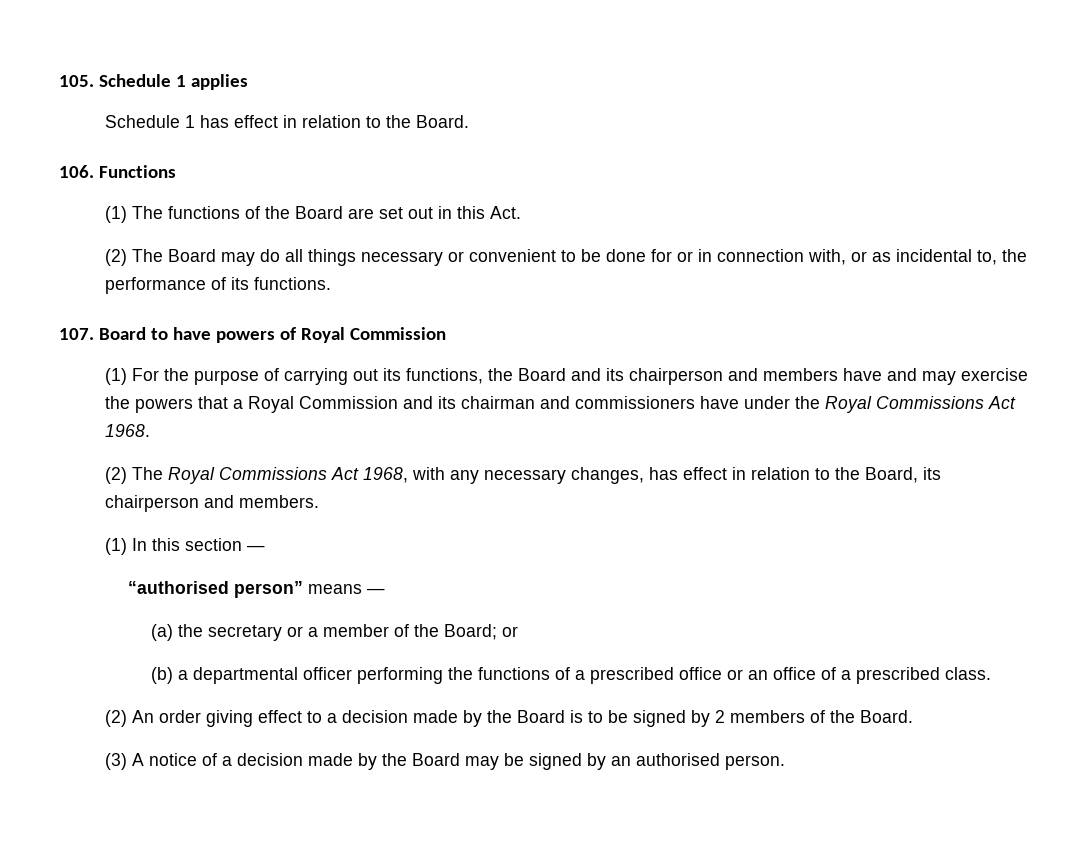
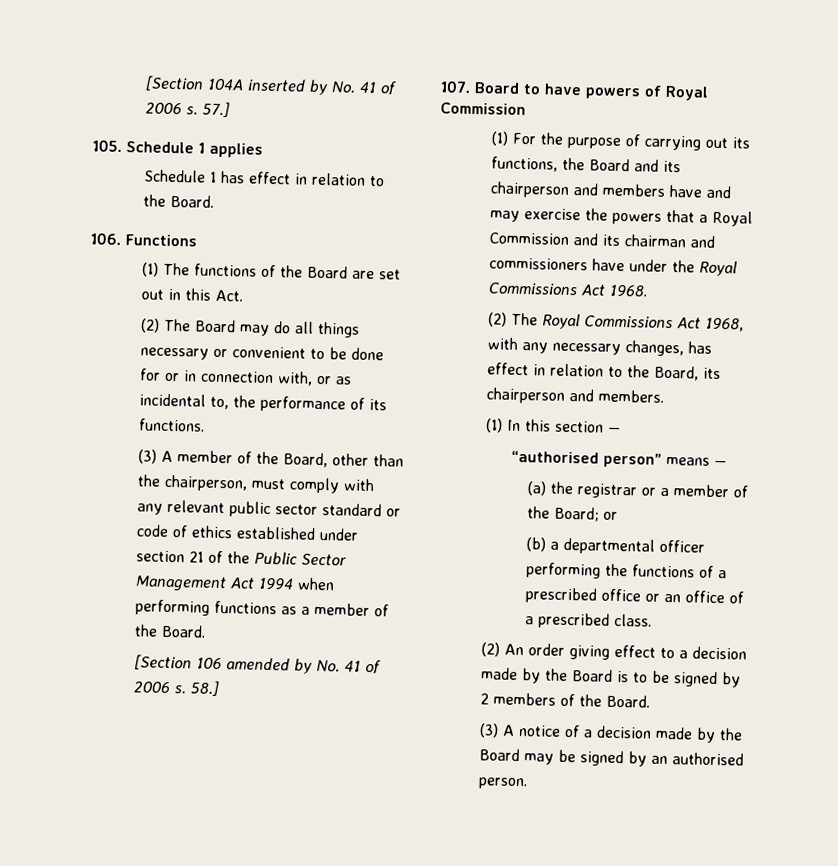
+ [Section 104A inserted by No. 41 of 2006 s. 57.]
+ (3) A member of the Board, other than the chairperson, must comply with any relevant public sector standard or code of ethics established under section 21 of the Public Sector Management Act 1994 when performing functions as a member of the Board.
+ [Section 106 amended by No. 41 of 2006 s. 58.]
- (a) the secretary or a member of the Board; or
+ (a) the registrar or a member of the Board; or

